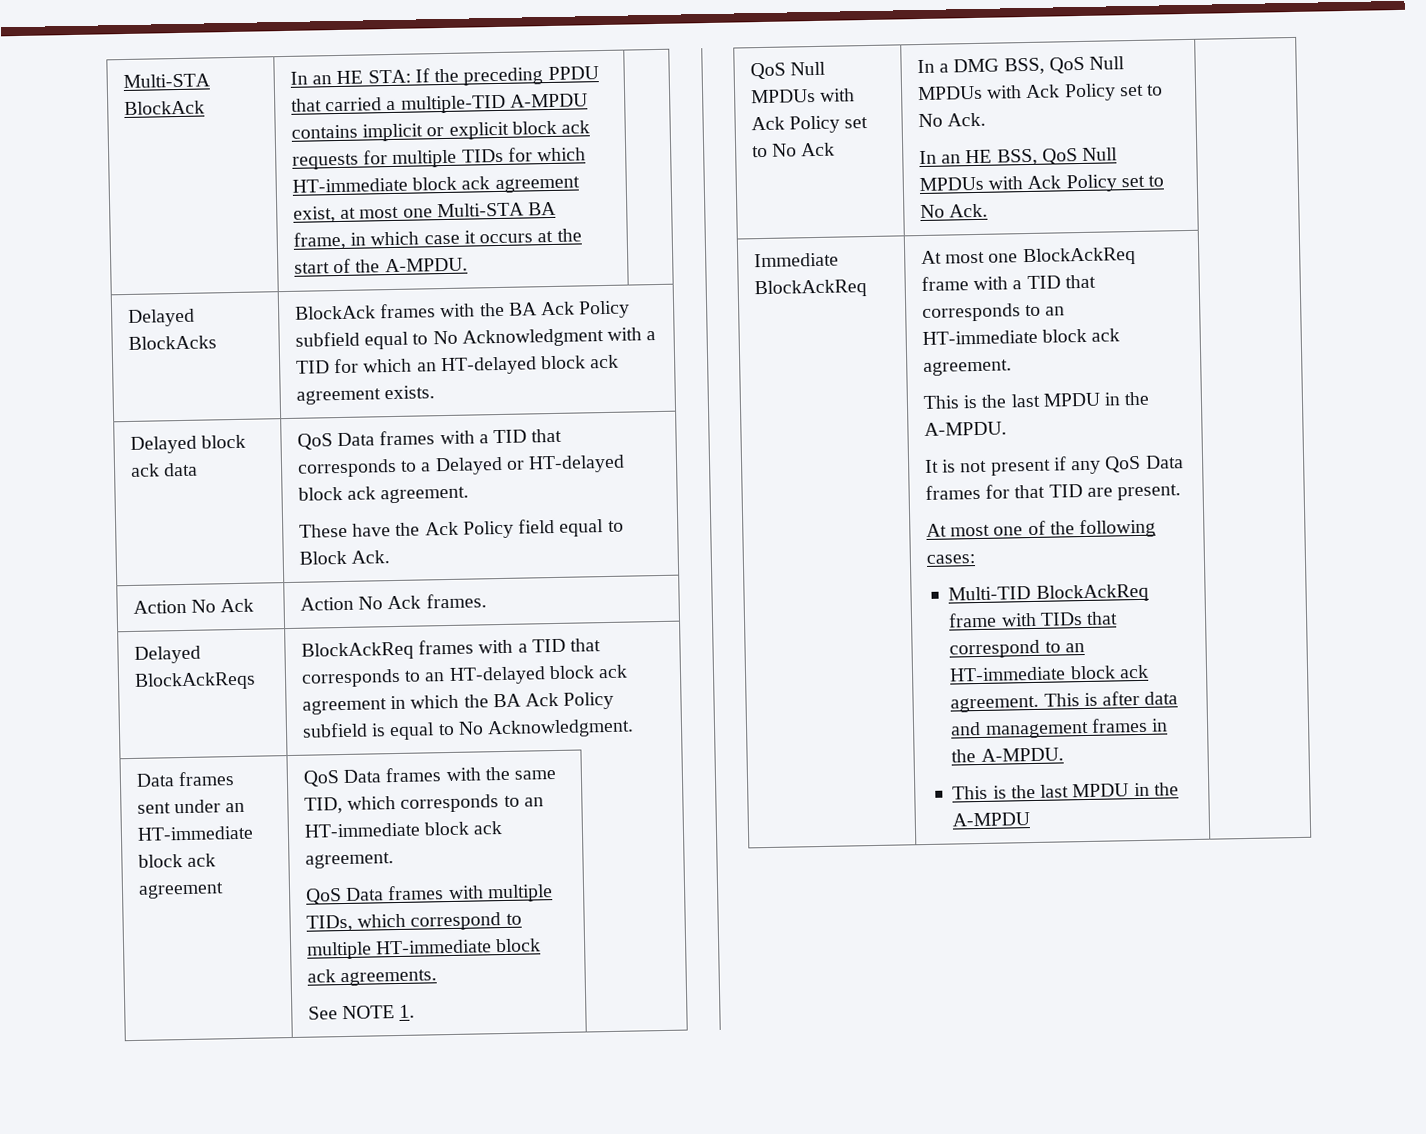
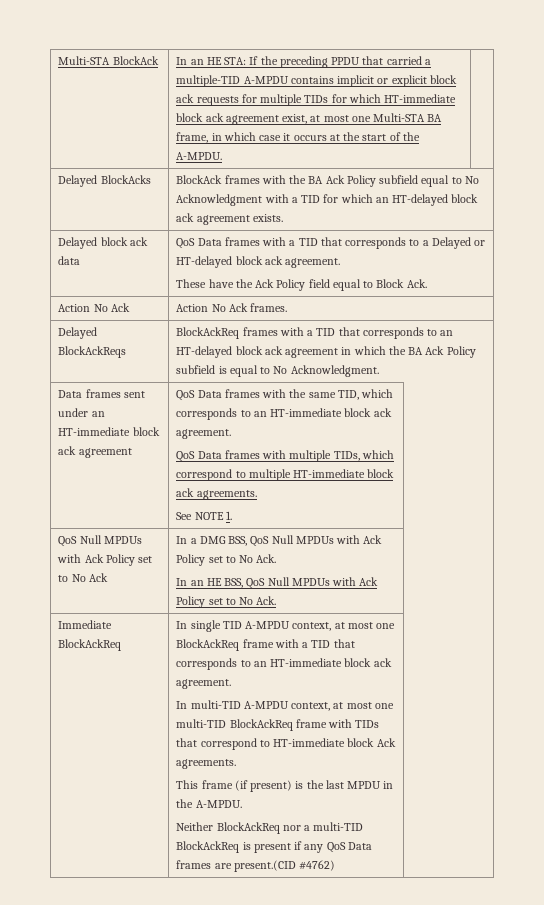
- At most one BlockAckReq frame with a TID that corresponds to an HT-immediate block ack agreement.
+ In single TID A-MPDU context, at most one BlockAckReq frame with a TID that corresponds to an HT-immediate block ack agreement.
- This is the last MPDU in the A-MPDU.
+ In multi-TID A-MPDU context, at most one multi-TID BlockAckReq frame with TIDs that correspond to HT-immediate block Ack agreements.
+ This frame (if present) is the last MPDU in the A-MPDU.
- It is not present if any QoS Data frames for that TID are present.
- At most one of the following cases:
- Multi-TID BlockAckReq frame with TIDs that correspond to an HT-immediate block ack agreement. This is after data and management frames in the A-MPDU.
- This is the last MPDU in the A-MPDU
+ Neither BlockAckReq nor a multi-TID BlockAckReq is present if any QoS Data frames are present.(CID #4762)

